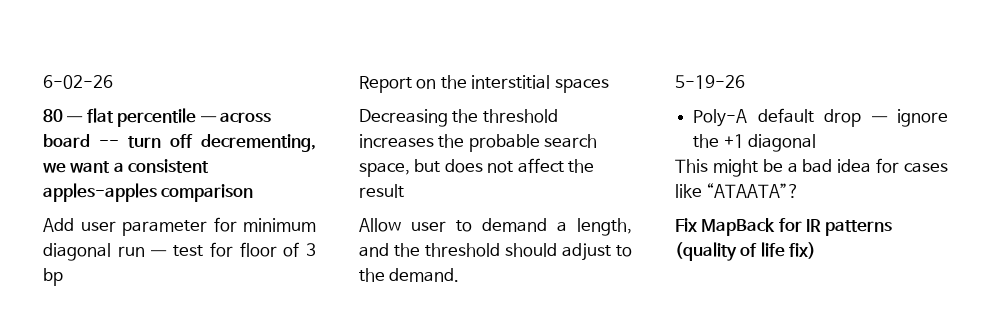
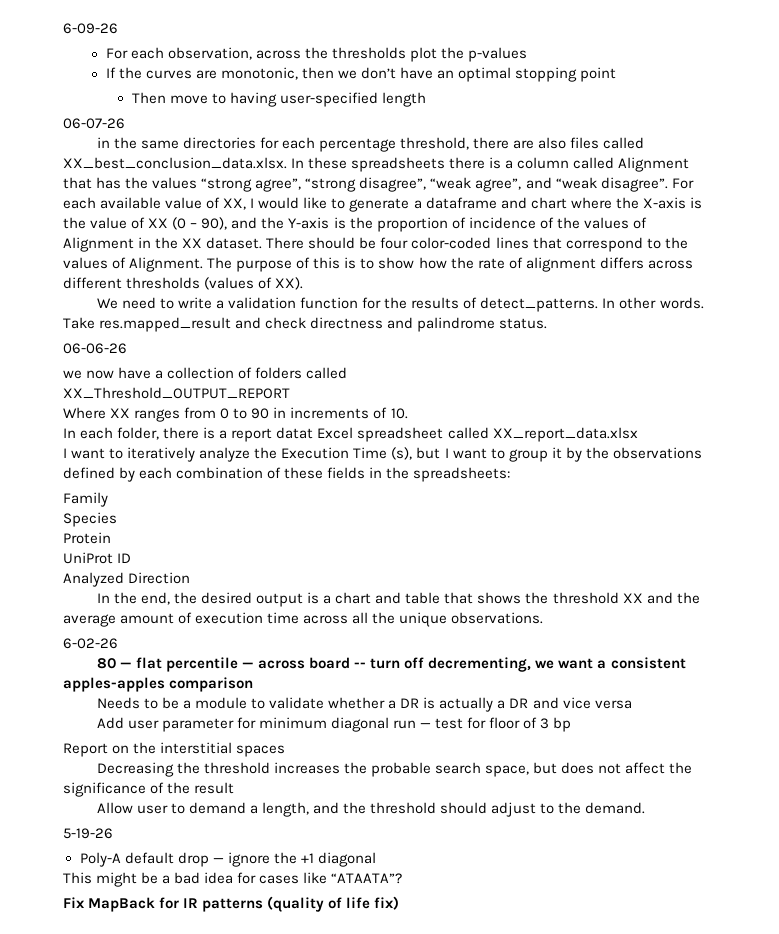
+ 6-09-26
+ For each observation, across the thresholds plot the p-values
+ If the curves are monotonic, then we don’t have an optimal stopping point
+ Then move to having user-specified length
+ 06-07-26
+ in the same directories for each percentage threshold, there are also files called XX_best_conclusion_data.xlsx. In these spreadsheets there is a column called Alignment that has the values “strong agree”, “strong disagree”, “weak agree”, and “weak disagree”. For each available value of XX, I would like to generate a dataframe and chart where the X-axis is the value of XX (0 – 90), and the Y-axis is the proportion of incidence of the values of Alignment in the XX dataset. There should be four color-coded lines that correspond to the values of Alignment. The purpose of this is to show how the rate of alignment differs across different thresholds (values of XX).
+ We need to write a validation function for the results of detect_patterns. In other words. Take res.mapped_result and check directness and palindrome status.
+ 06-06-26
+ we now have a collection of folders called
+ XX_Threshold_OUTPUT_REPORT
+ Where XX ranges from 0 to 90 in increments of 10.
+ In each folder, there is a report datat Excel spreadsheet called XX_report_data.xlsx
+ I want to iteratively analyze the Execution Time (s), but I want to group it by the observations defined by each combination of these fields in the spreadsheets:
+ Family
+ Species
+ Protein
+ UniProt ID
+ Analyzed Direction
+ In the end, the desired output is a chart and table that shows the threshold XX and the average amount of execution time across all the unique observations.
+ Needs to be a module to validate whether a DR is actually a DR and vice versa
- Decreasing the threshold increases the probable search space, but does not affect the result
+ Decreasing the threshold increases the probable search space, but does not affect the significance of the result

